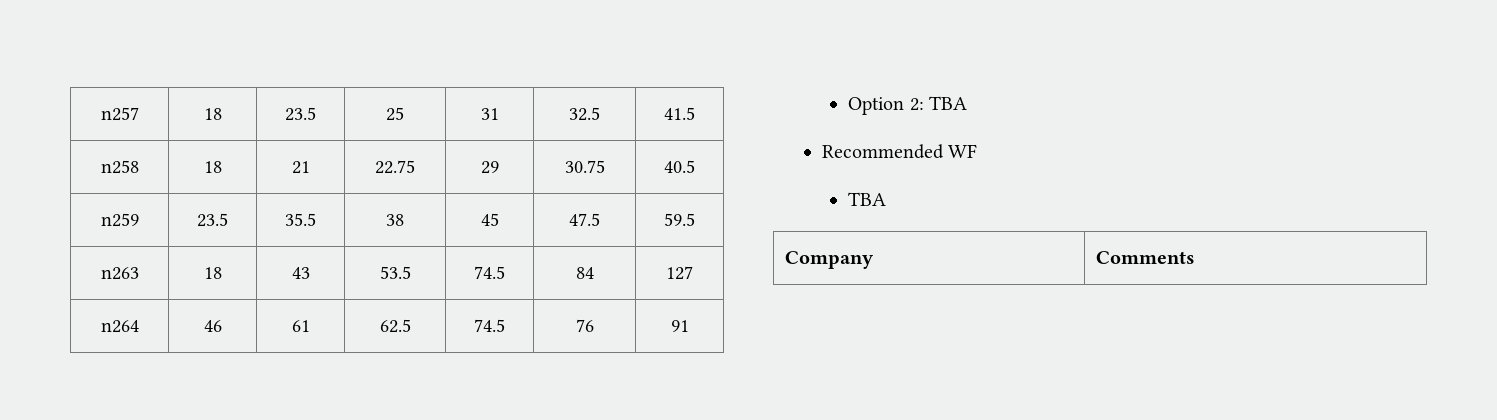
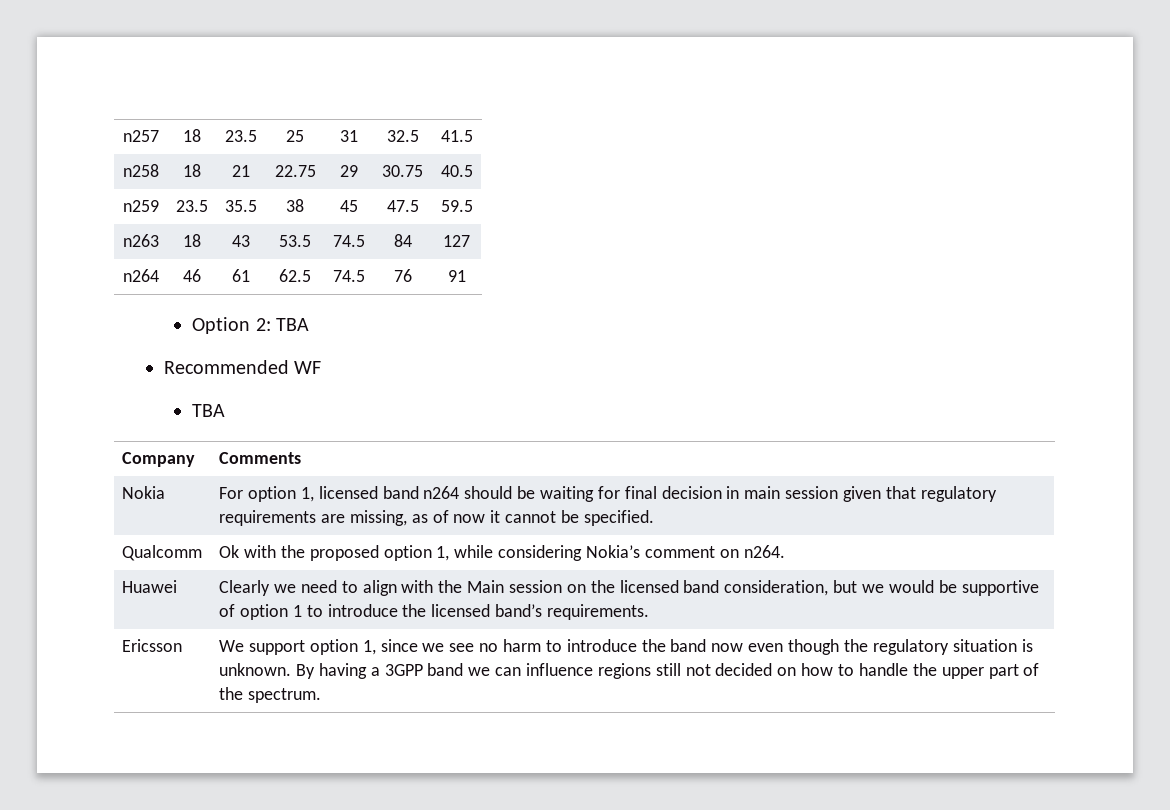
+ Nokia | For option 1, licensed band n264 should be waiting for final decision in main session given that regulatory requirements are missing, as of now it cannot be specified.
+ Qualcomm | Ok with the proposed option 1, while considering Nokia’s comment on n264.
+ Huawei | Clearly we need to align with the Main session on the licensed band consideration, but we would be supportive of option 1 to introduce the licensed band’s requirements.
+ Ericsson | We support option 1, since we see no harm to introduce the band now even though the regulatory situation is unknown. By having a 3GPP band we can influence regions still not decided on how to handle the upper part of the spectrum.

